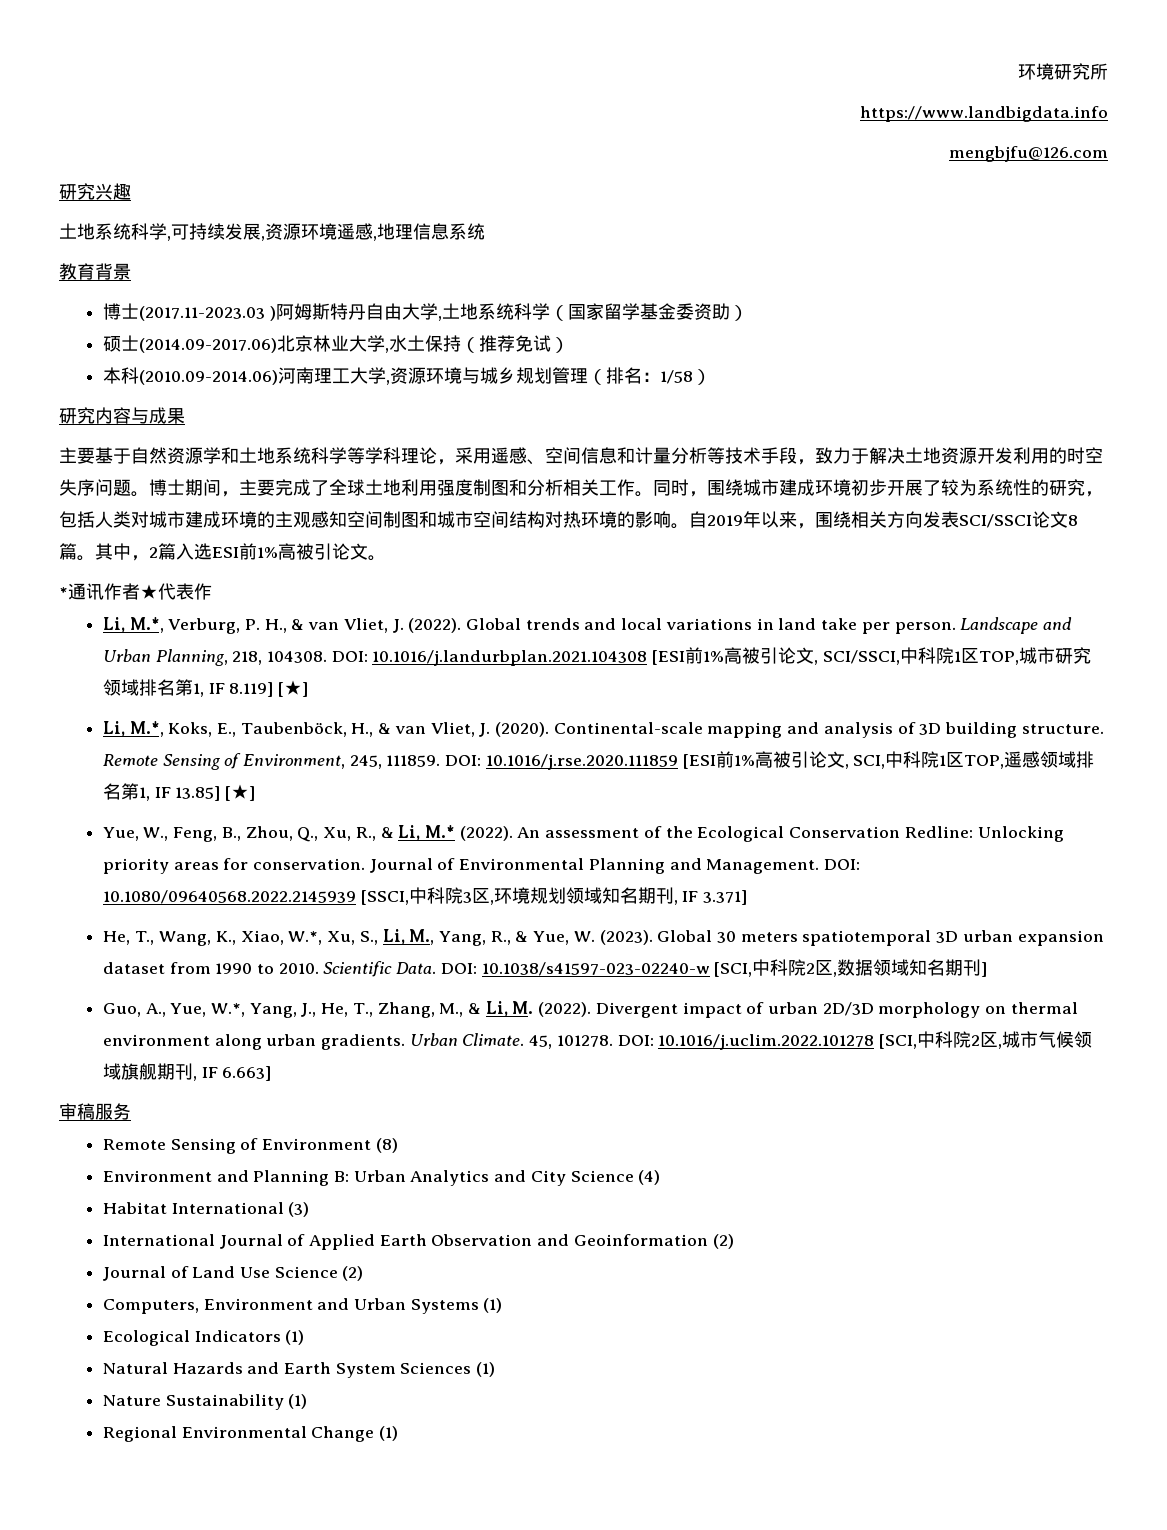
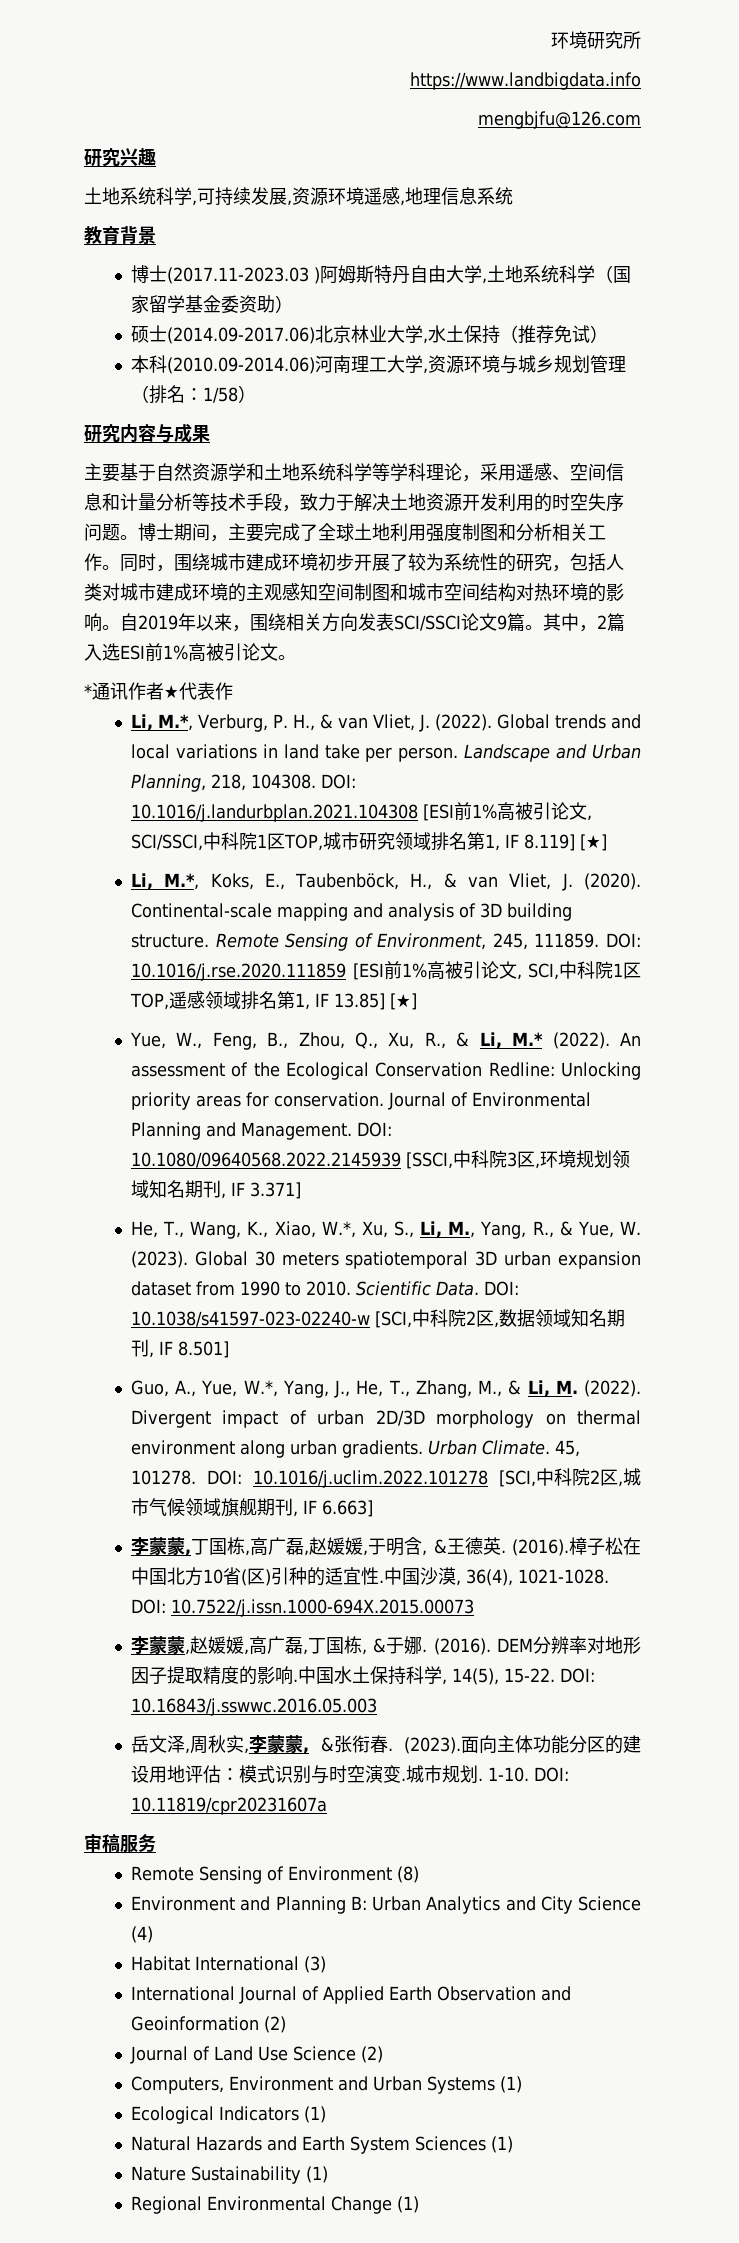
- 自2019年以来，围绕相关方向发表SCI/SSCI论文8篇。
+ 自2019年以来，围绕相关方向发表SCI/SSCI论文9篇。
- DOI: 10.1038/s41597-023-02240-w [SCI,中科院2区,数据领域知名期刊]
+ DOI: 10.1038/s41597-023-02240-w [SCI,中科院2区,数据领域知名期刊, IF 8.501]
+ 李蒙蒙,丁国栋,高广磊,赵媛媛,于明含, &王德英. (2016).樟子松在中国北方10省(区)引种的适宜性.中国沙漠, 36(4), 1021-1028. DOI: 10.7522/j.issn.1000-694X.2015.00073
+ 李蒙蒙,赵媛媛,高广磊,丁国栋, &于娜. (2016). DEM分辨率对地形因子提取精度的影响.中国水土保持科学, 14(5), 15-22. DOI: 10.16843/j.sswwc.2016.05.003
+ 岳文泽,周秋实,李蒙蒙, &张衔春. (2023).面向主体功能分区的建设用地评估：模式识别与时空演变.城市规划. 1-10. DOI: 10.11819/cpr20231607a

